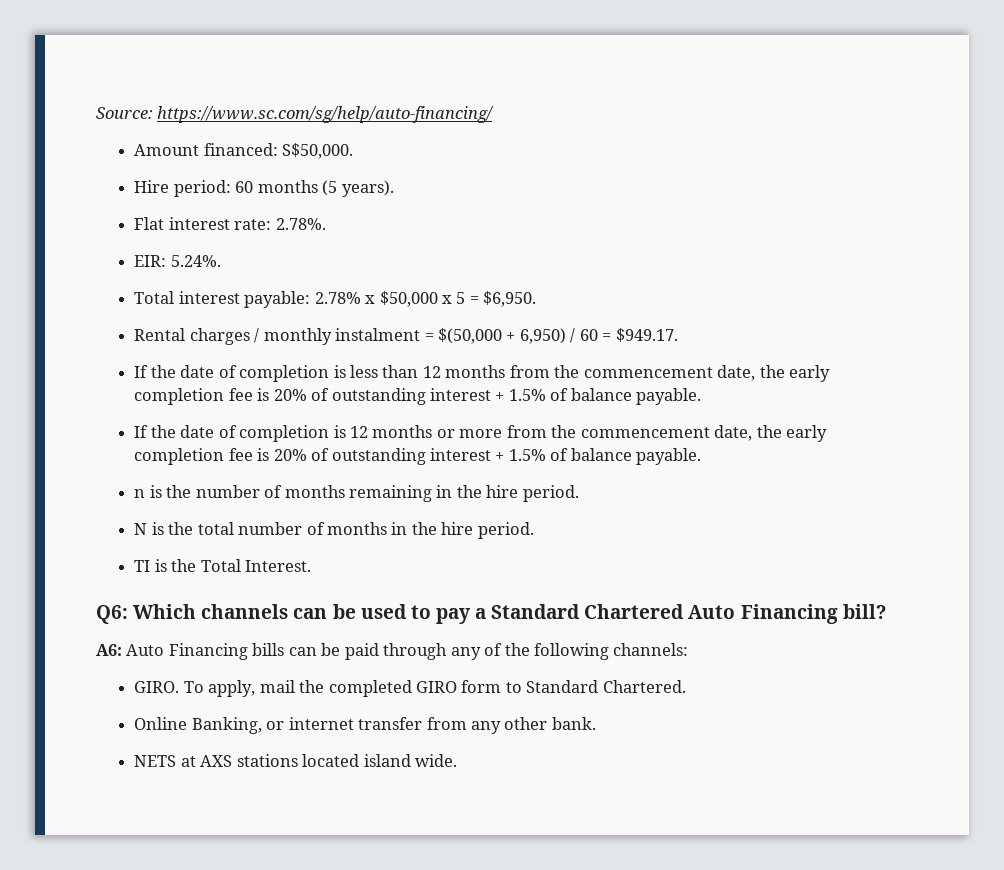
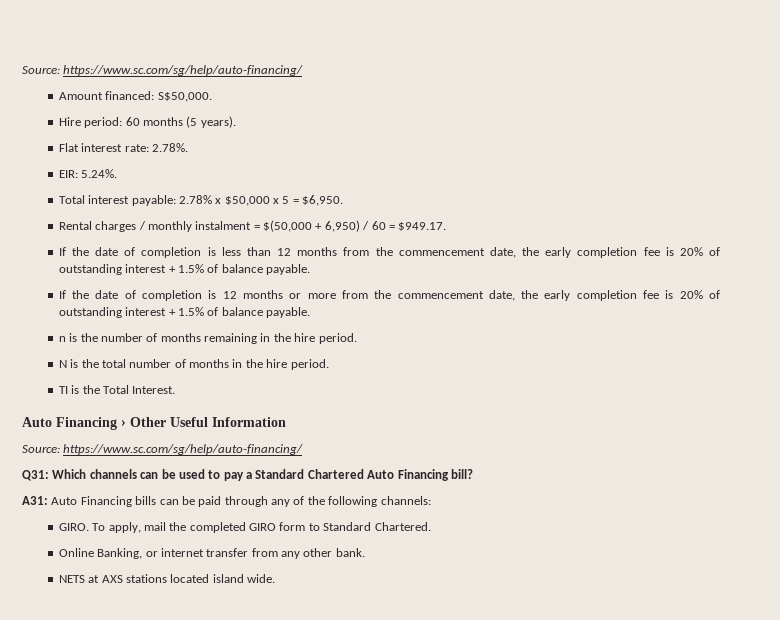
- Q6: Which channels can be used to pay a Standard Chartered Auto Financing bill?
+ Auto Financing › Other Useful Information
+ Source: https://www.sc.com/sg/help/auto-financing/
+ Q31: Which channels can be used to pay a Standard Chartered Auto Financing bill?
- A6: Auto Financing bills can be paid through any of the following channels:
+ A31: Auto Financing bills can be paid through any of the following channels:

